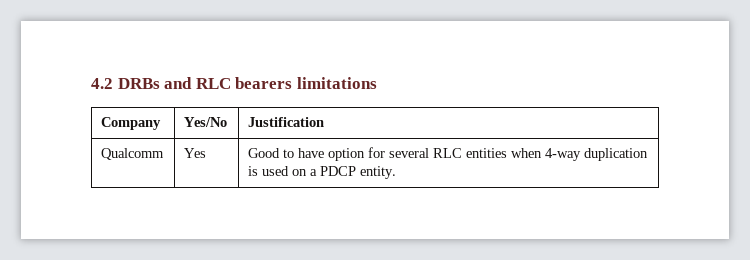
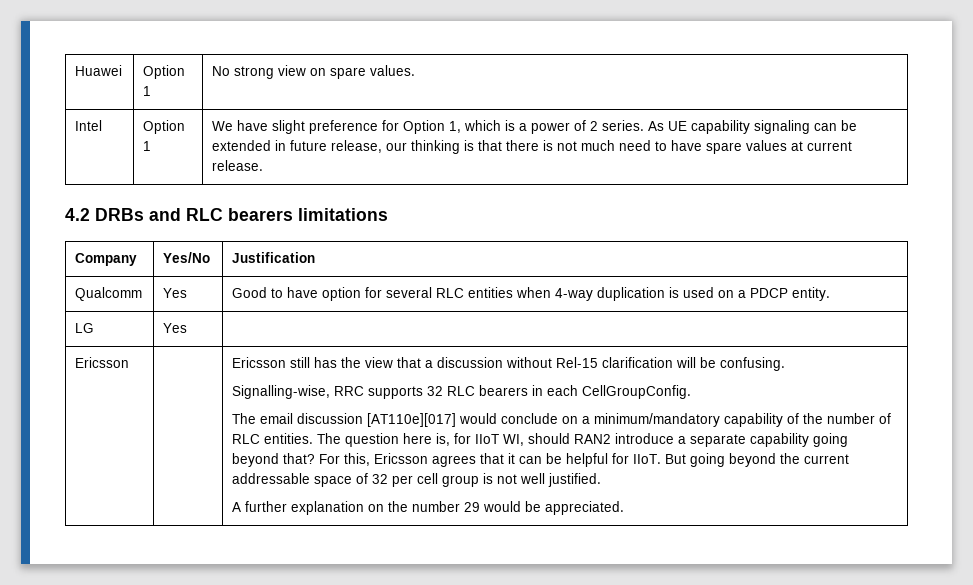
+ Huawei | Option 1 | No strong view on spare values.
+ Intel | Option 1 | We have slight preference for Option 1, which is a power of 2 series. As UE capability signaling can be extended in future release, our thinking is that there is not much need to have spare values at current release.
+ LG | Yes |
+ Ericsson | | Ericsson still has the view that a discussion without Rel-15 clarification will be confusing.
+ Signalling-wise, RRC supports 32 RLC bearers in each CellGroupConfig.
+ The email discussion [AT110e][017] would conclude on a minimum/mandatory capability of the number of RLC entities. The question here is, for IIoT WI, should RAN2 introduce a separate capability going beyond that? For this, Ericsson agrees that it can be helpful for IIoT. But going beyond the current addressable space of 32 per cell group is not well justified.
+ A further explanation on the number 29 would be appreciated.

